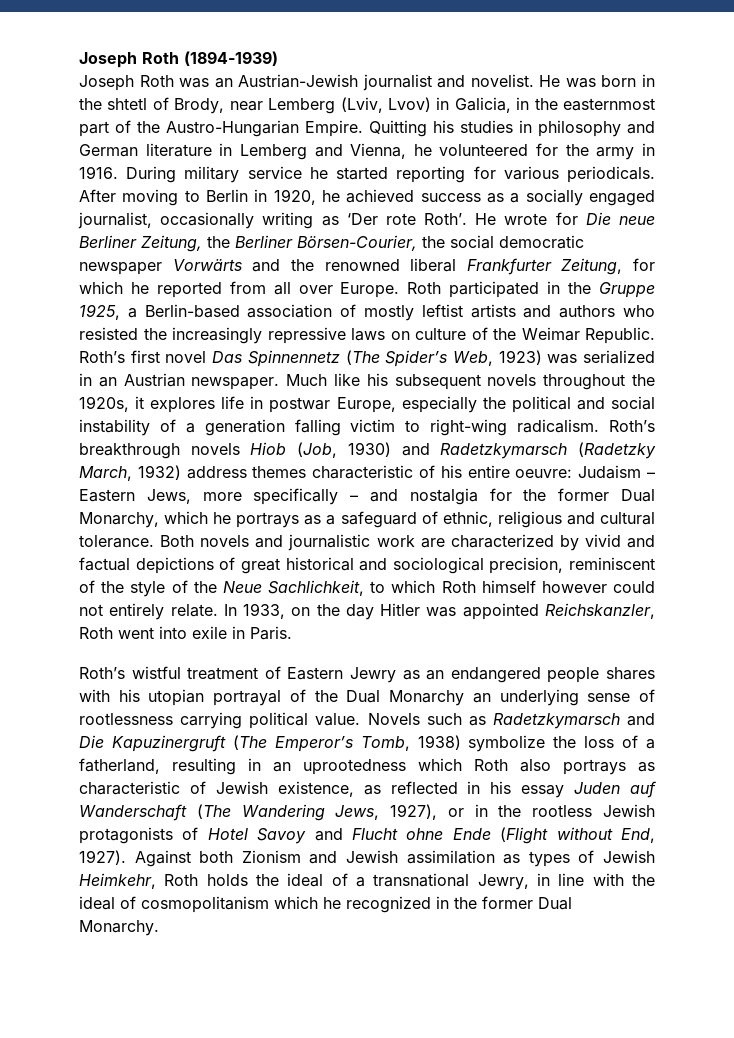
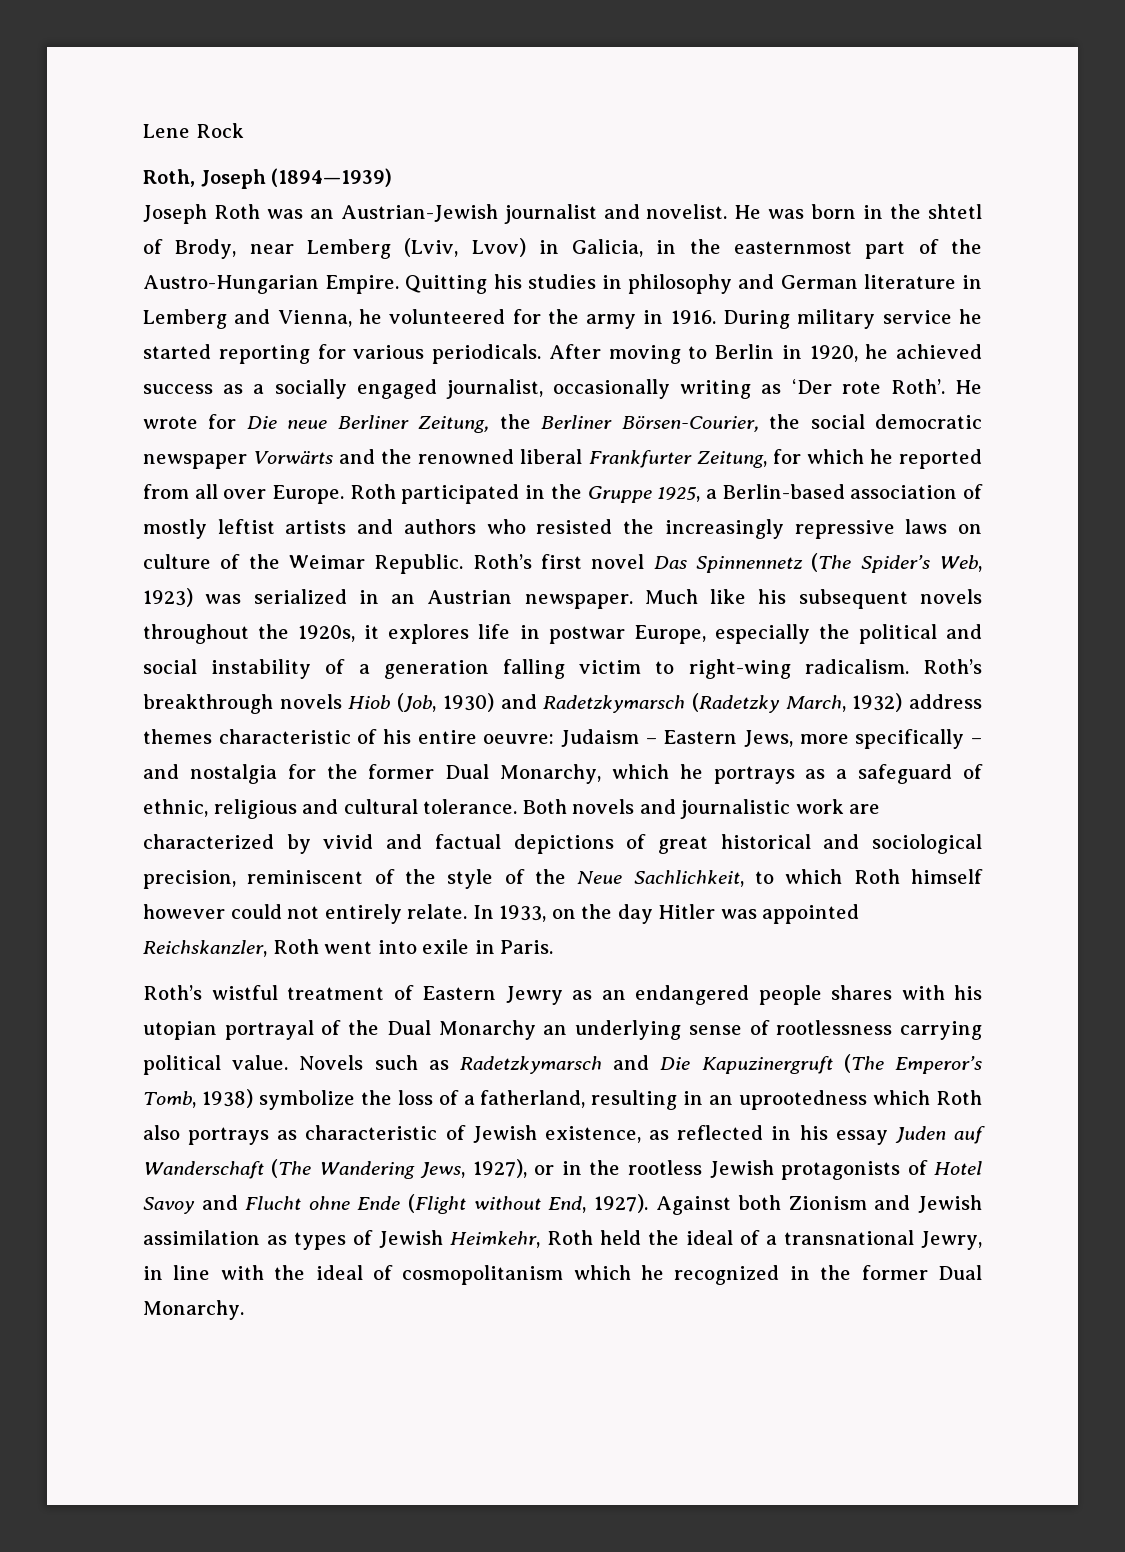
- Joseph Roth (1894-1939)
+ Lene Rock
+ Roth, Joseph (1894—1939)
- Against both Zionism and Jewish assimilation as types of Jewish Heimkehr, Roth holds the ideal of a transnational Jewry, in line with the ideal of cosmopolitanism which he recognized in the former Dual Monarchy.
+ Against both Zionism and Jewish assimilation as types of Jewish Heimkehr, Roth held the ideal of a transnational Jewry, in line with the ideal of cosmopolitanism which he recognized in the former Dual Monarchy.

